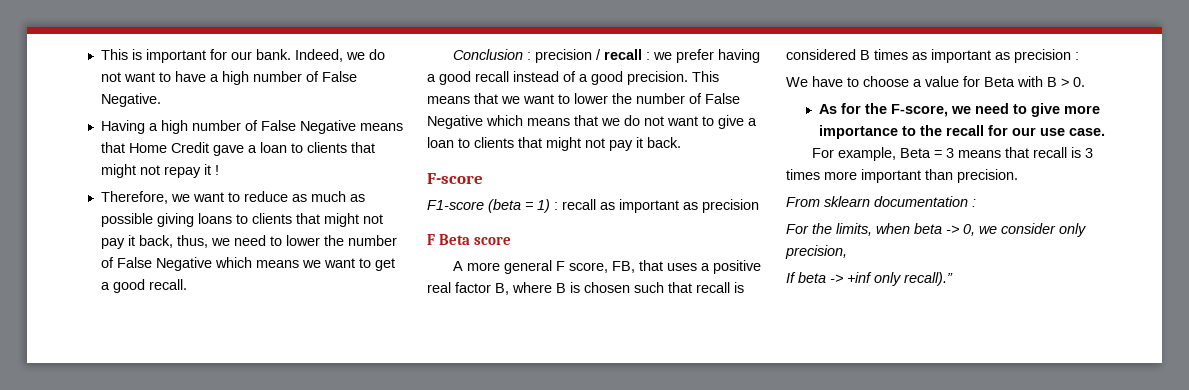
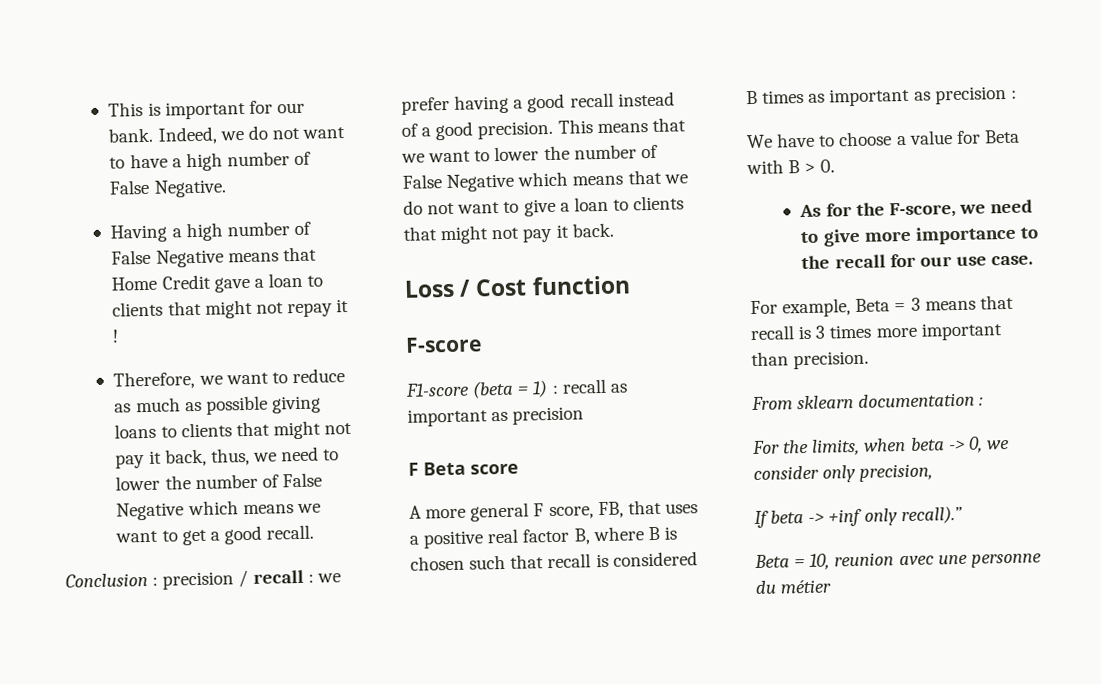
+ Loss / Cost function
+ Beta = 10, reunion avec une personne du métier

